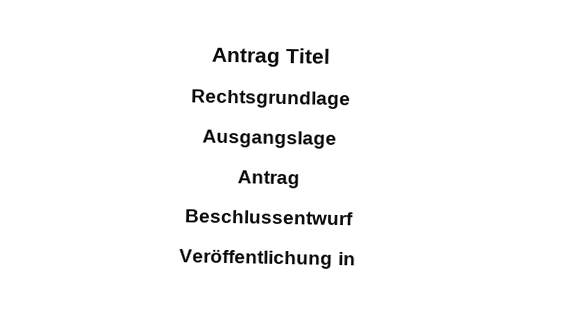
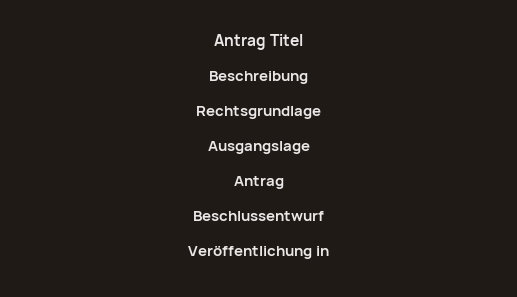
+ Beschreibung

